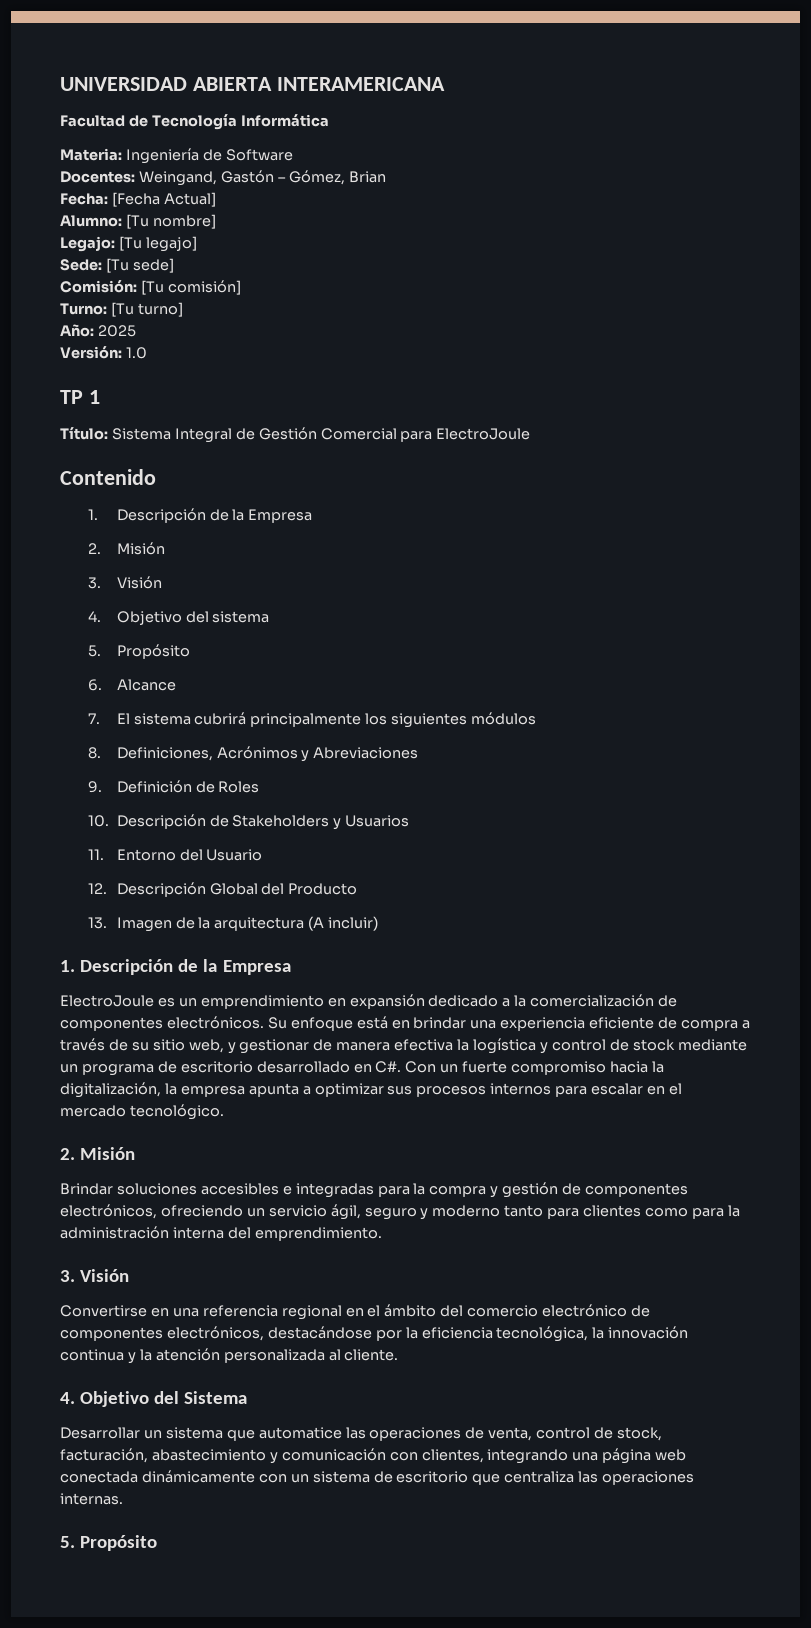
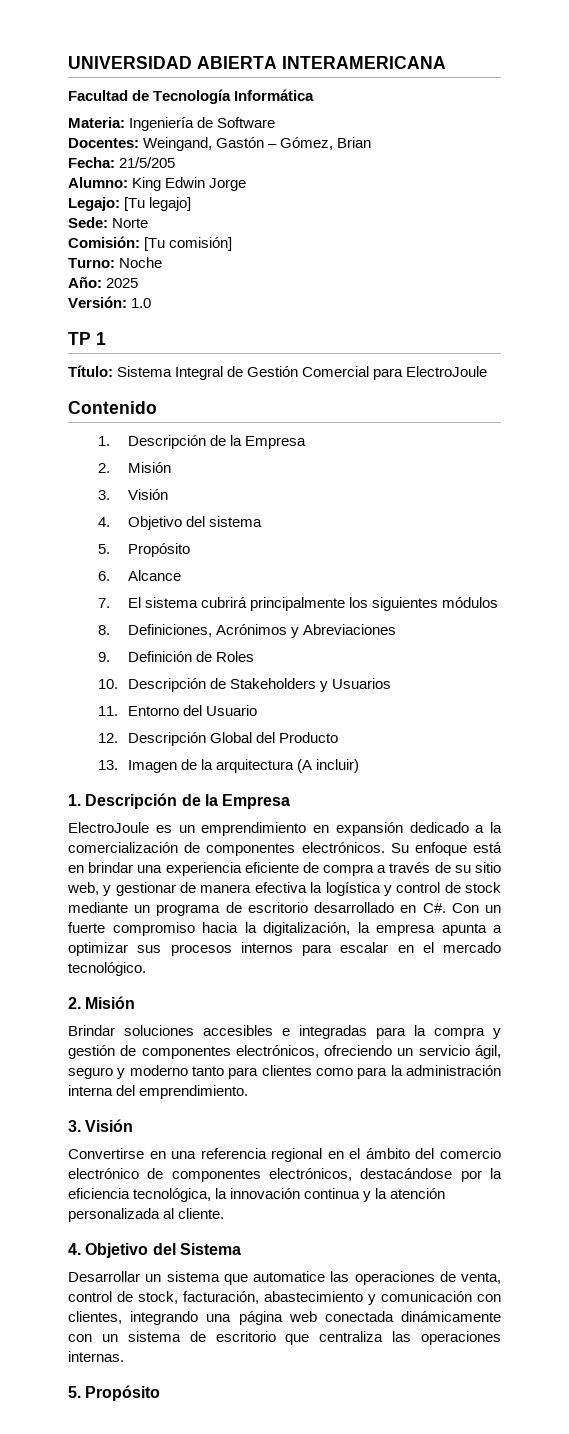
- Fecha: [Fecha Actual]
+ Fecha: 21/5/205
- Alumno: [Tu nombre]
+ Alumno: King Edwin Jorge
- Sede: [Tu sede]
+ Sede: Norte
- Turno: [Tu turno]
+ Turno: Noche

